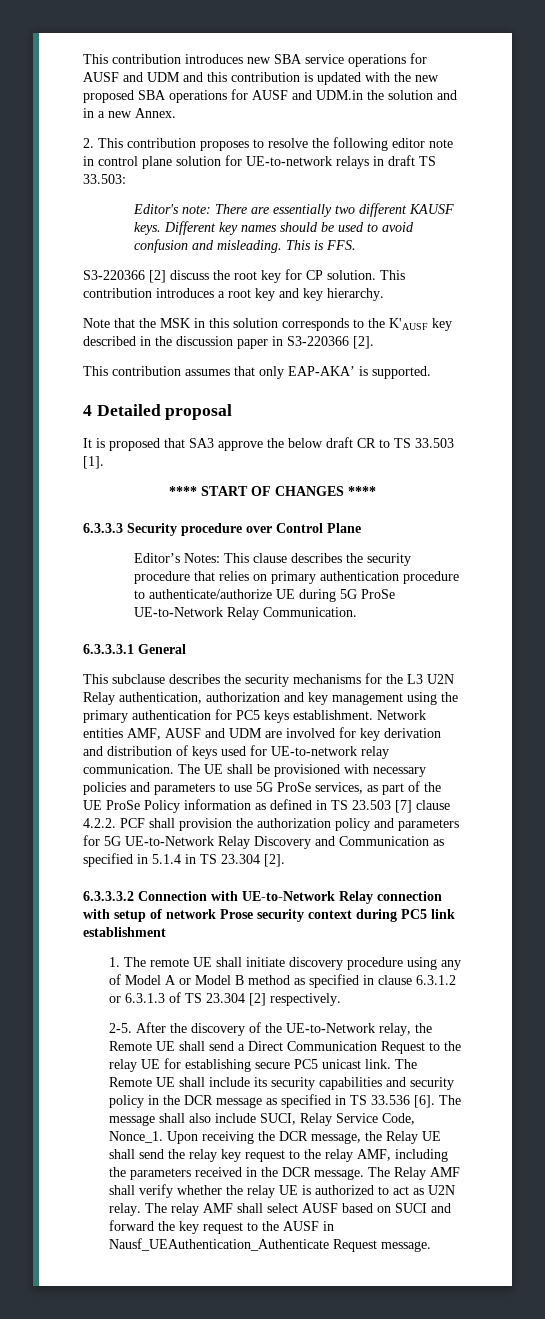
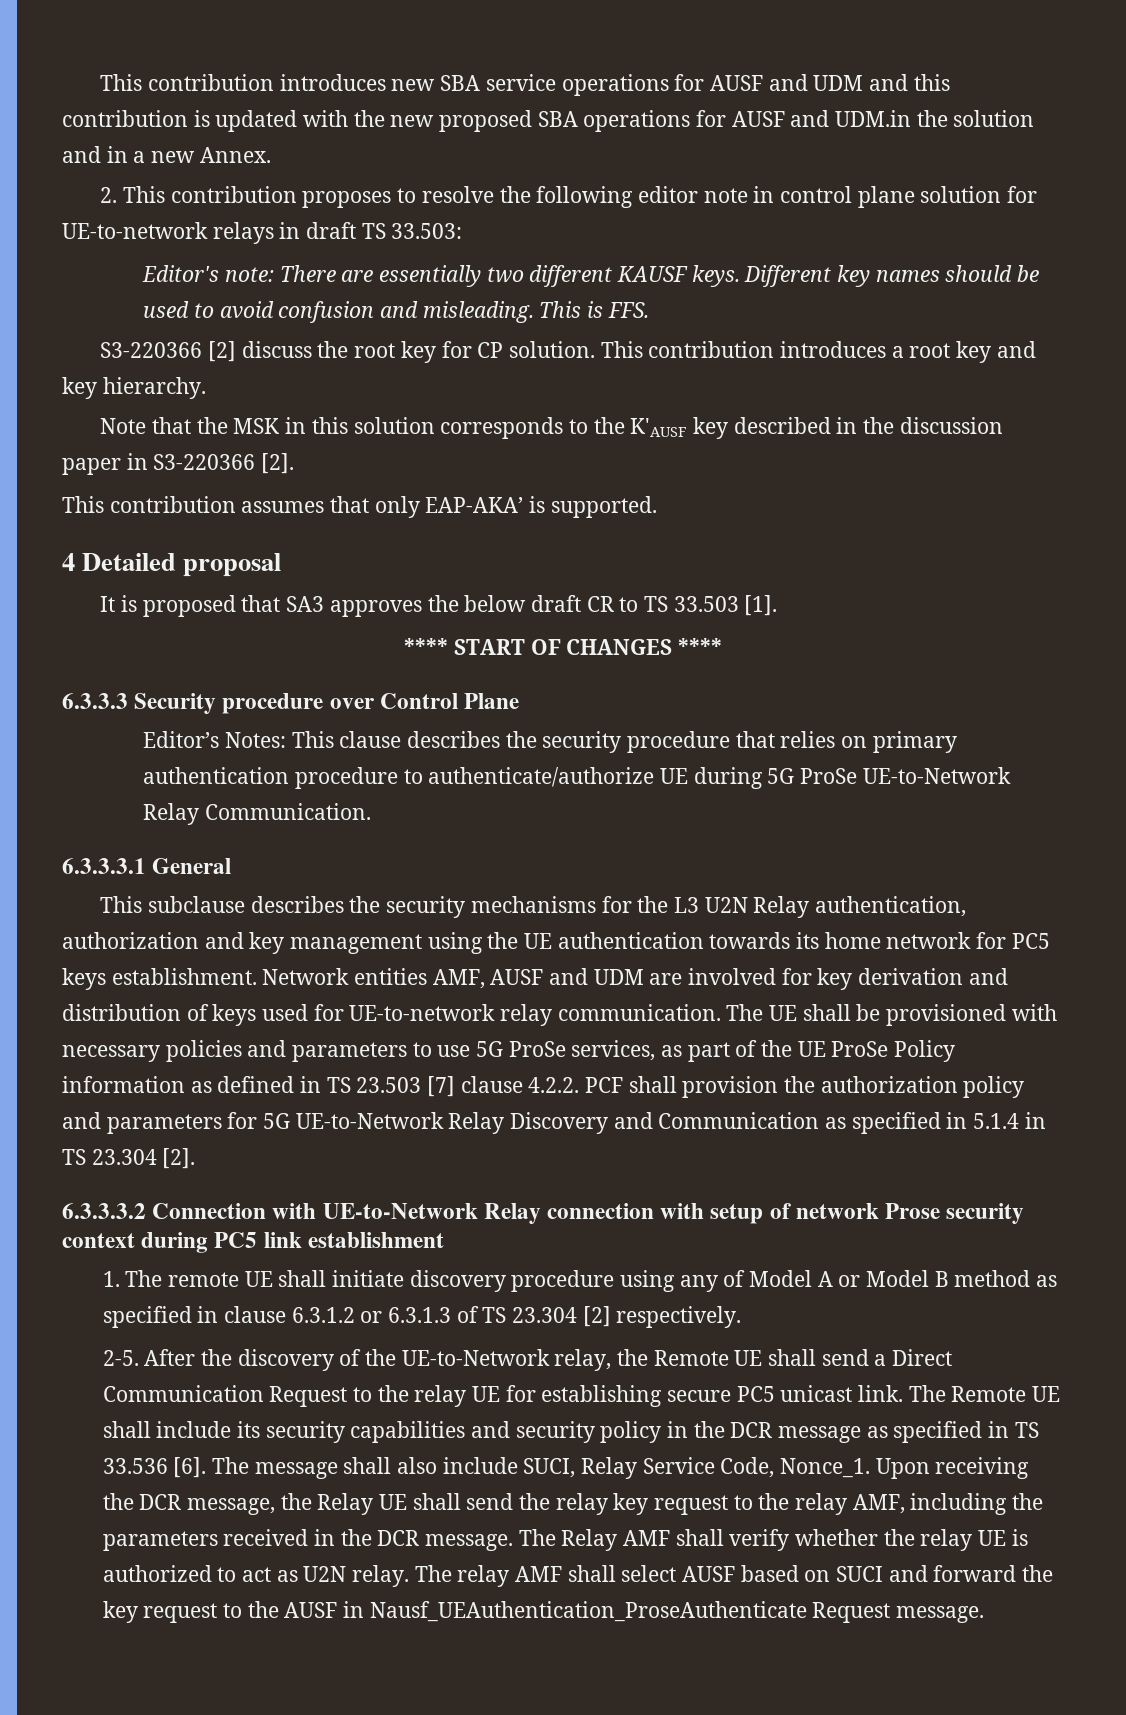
- It is proposed that SA3 approve the below draft CR to TS 33.503 [1].
+ It is proposed that SA3 approves the below draft CR to TS 33.503 [1].
- This subclause describes the security mechanisms for the L3 U2N Relay authentication, authorization and key management using the primary authentication for PC5 keys establishment.
+ This subclause describes the security mechanisms for the L3 U2N Relay authentication, authorization and key management using the UE authentication towards its home network for PC5 keys establishment.
- The relay AMF shall select AUSF based on SUCI and forward the key request to the AUSF in Nausf_UEAuthentication_Authenticate Request message.
+ The relay AMF shall select AUSF based on SUCI and forward the key request to the AUSF in Nausf_UEAuthentication_ProseAuthenticate Request message.

